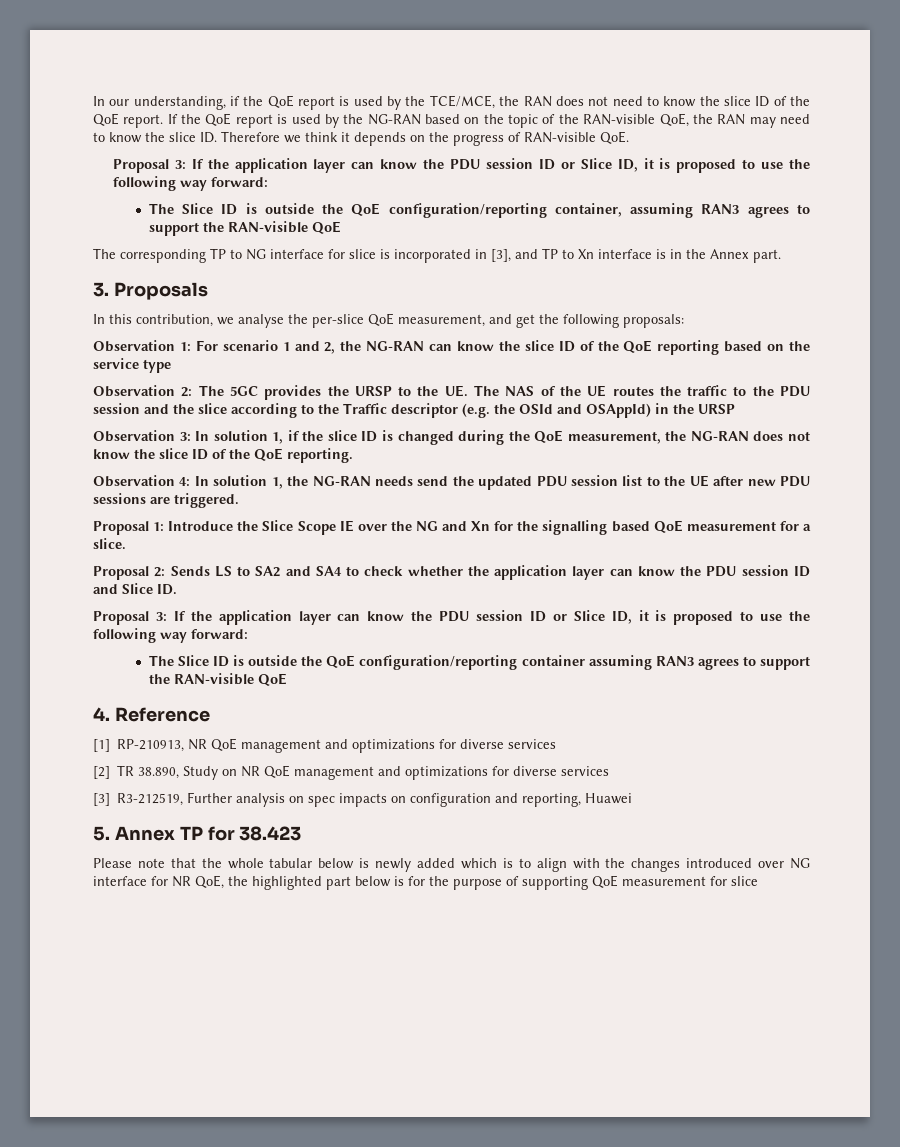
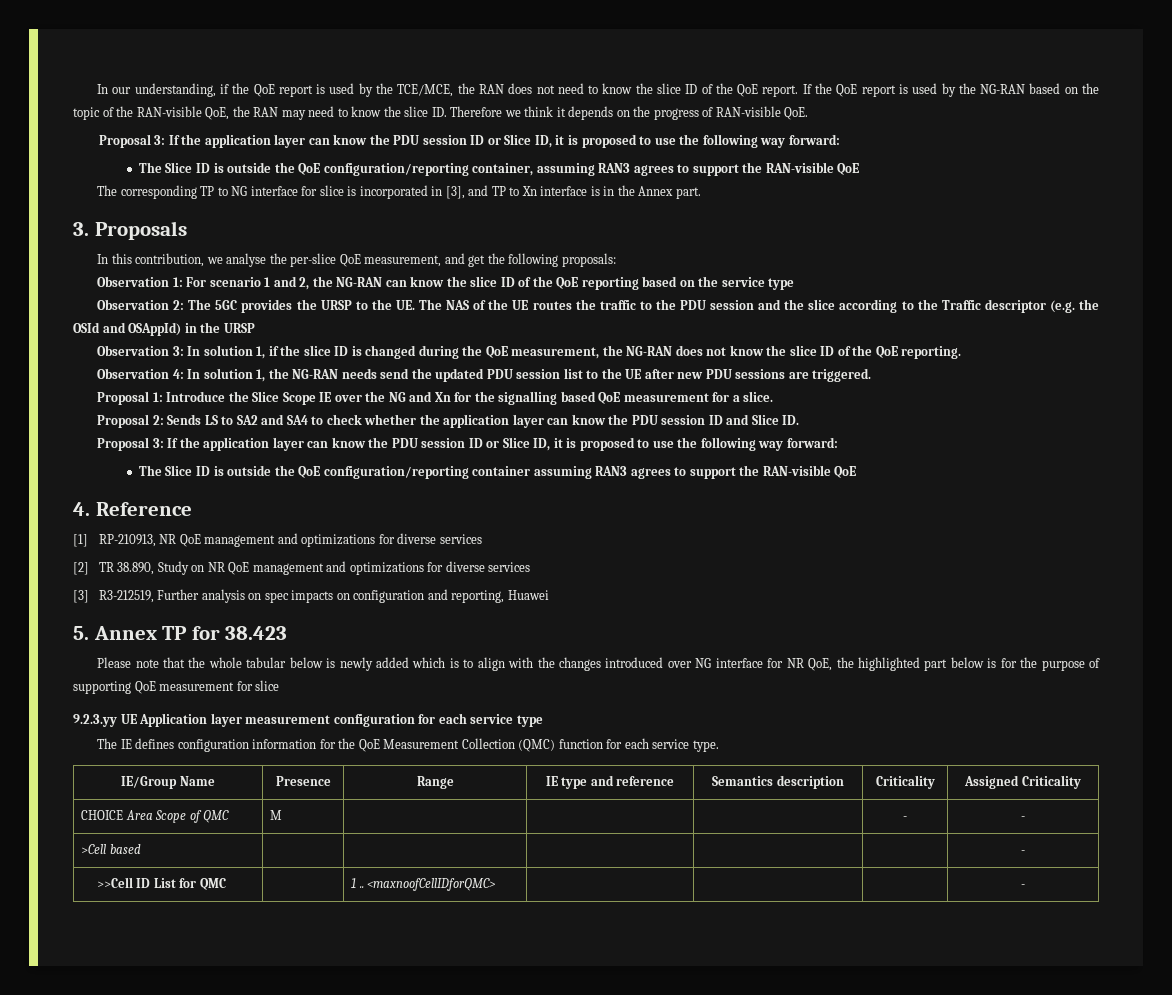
+ 9.2.3.yy UE Application layer measurement configuration for each service type
+ The IE defines configuration information for the QoE Measurement Collection (QMC) function for each service type.
+ IE/Group Name | Presence | Range | IE type and reference | Semantics description | Criticality | Assigned Criticality
+ CHOICE Area Scope of QMC | M | | | | - | -
+ >Cell based | | | | | | -
+ >>Cell ID List for QMC | | 1 .. <maxnoofCellIDforQMC> | | | | -

